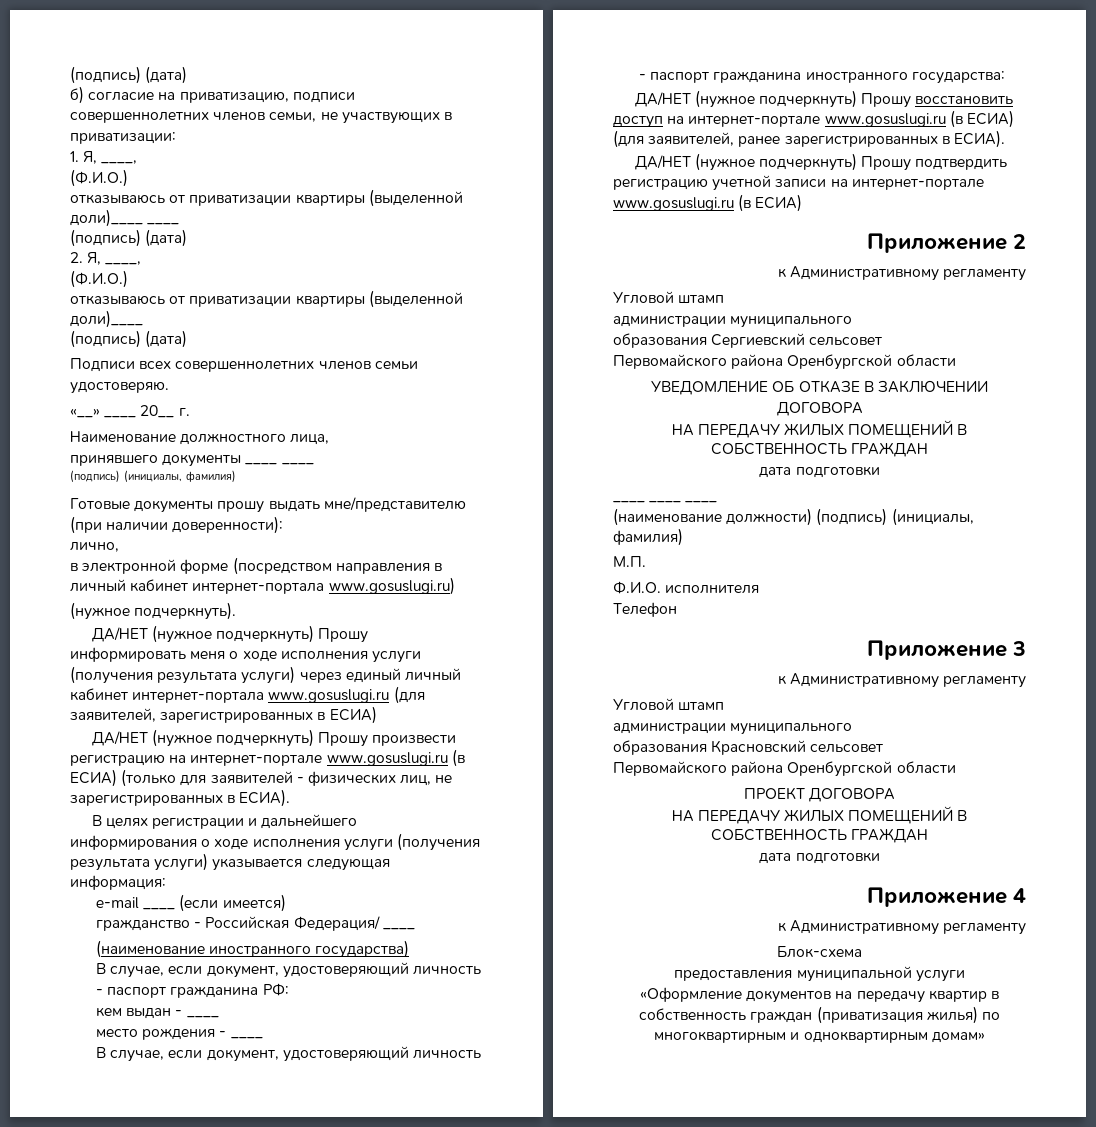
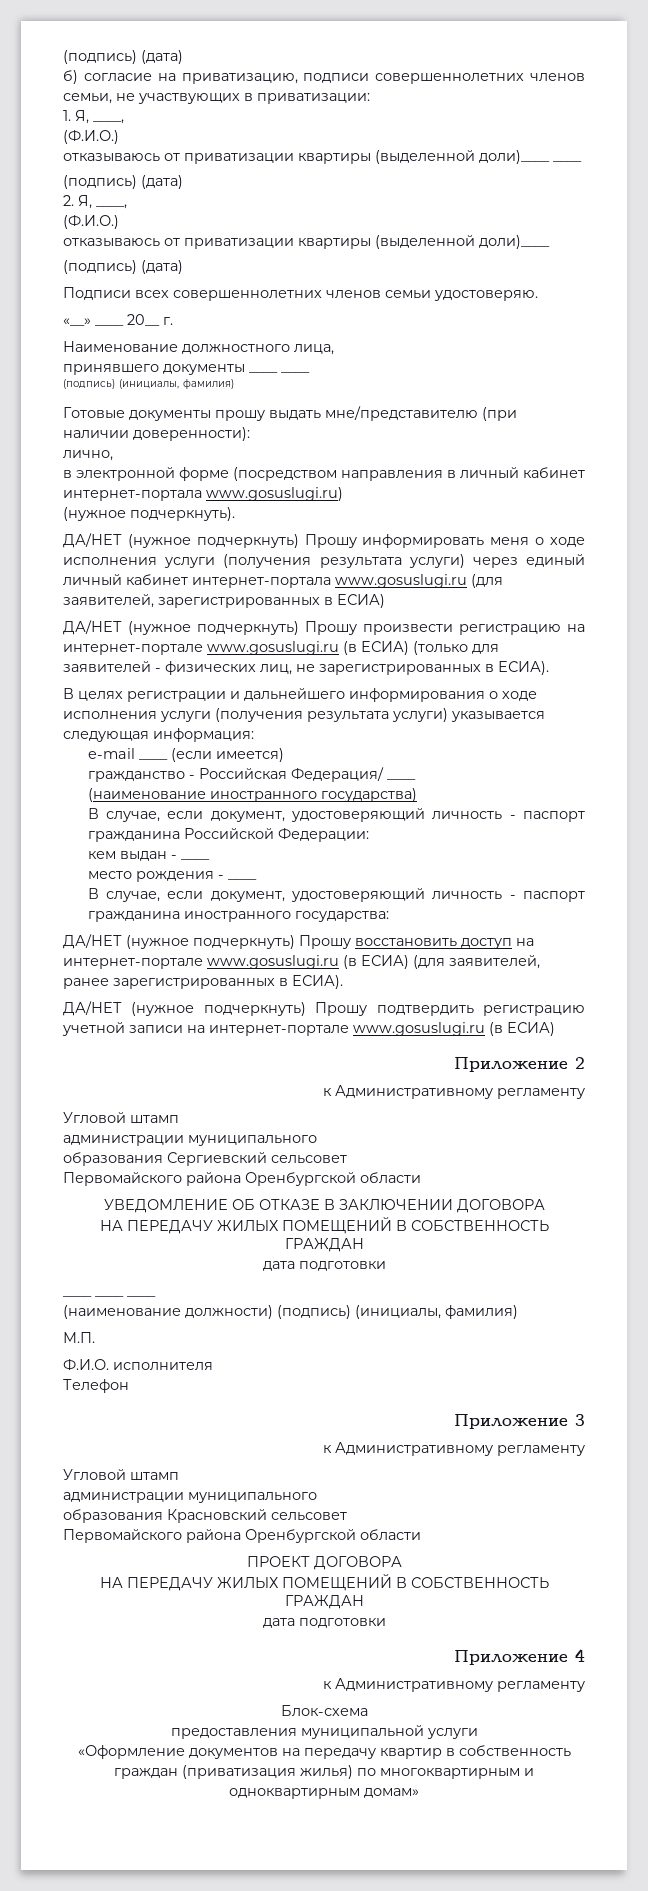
- В случае, если документ, удостоверяющий личность - паспорт гражданина РФ:
+ В случае, если документ, удостоверяющий личность - паспорт гражданина Российской Федерации:

